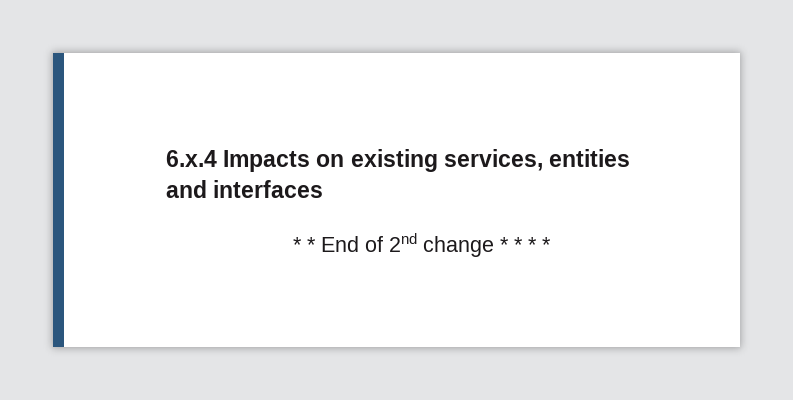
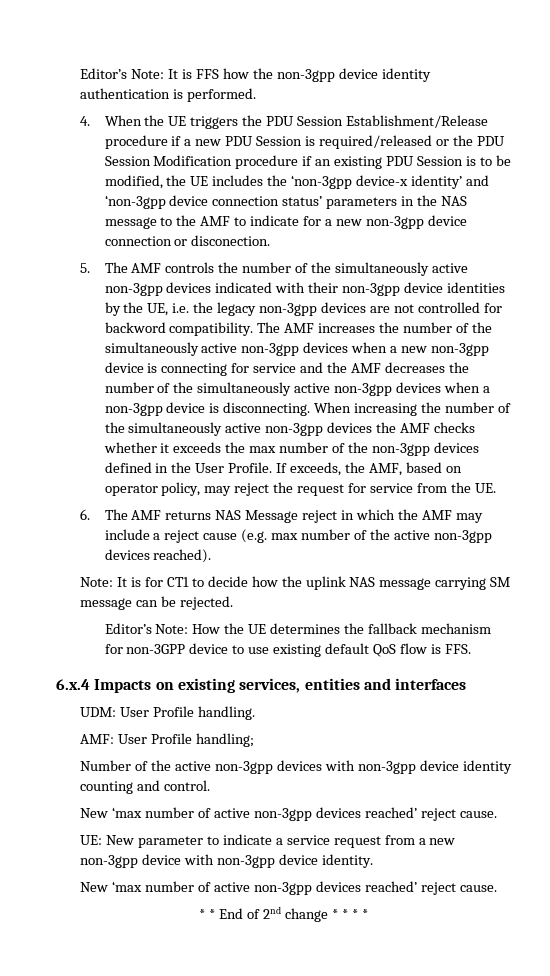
+ Editor’s Note: It is FFS how the non-3gpp device identity authentication is performed.
+ 4. When the UE triggers the PDU Session Establishment/Release procedure if a new PDU Session is required/released or the PDU Session Modification procedure if an existing PDU Session is to be modified, the UE includes the ‘non-3gpp device-x identity’ and ‘non-3gpp device connection status’ parameters in the NAS message to the AMF to indicate for a new non-3gpp device connection or disconection.
+ 5. The AMF controls the number of the simultaneously active non-3gpp devices indicated with their non-3gpp device identities by the UE, i.e. the legacy non-3gpp devices are not controlled for backword compatibility. The AMF increases the number of the simultaneously active non-3gpp devices when a new non-3gpp device is connecting for service and the AMF decreases the number of the simultaneously active non-3gpp devices when a non-3gpp device is disconnecting. When increasing the number of the simultaneously active non-3gpp devices the AMF checks whether it exceeds the max number of the non-3gpp devices defined in the User Profile. If exceeds, the AMF, based on operator policy, may reject the request for service from the UE.
+ 6. The AMF returns NAS Message reject in which the AMF may include a reject cause (e.g. max number of the active non-3gpp devices reached).
+ Note: It is for CT1 to decide how the uplink NAS message carrying SM message can be rejected.
+ Editor’s Note: How the UE determines the fallback mechanism for non-3GPP device to use existing default QoS flow is FFS.
+ UDM: User Profile handling.
+ AMF: User Profile handling;
+ Number of the active non-3gpp devices with non-3gpp device identity counting and control.
+ New ‘max number of active non-3gpp devices reached’ reject cause.
+ UE: New parameter to indicate a service request from a new non-3gpp device with non-3gpp device identity.
+ New ‘max number of active non-3gpp devices reached’ reject cause.

